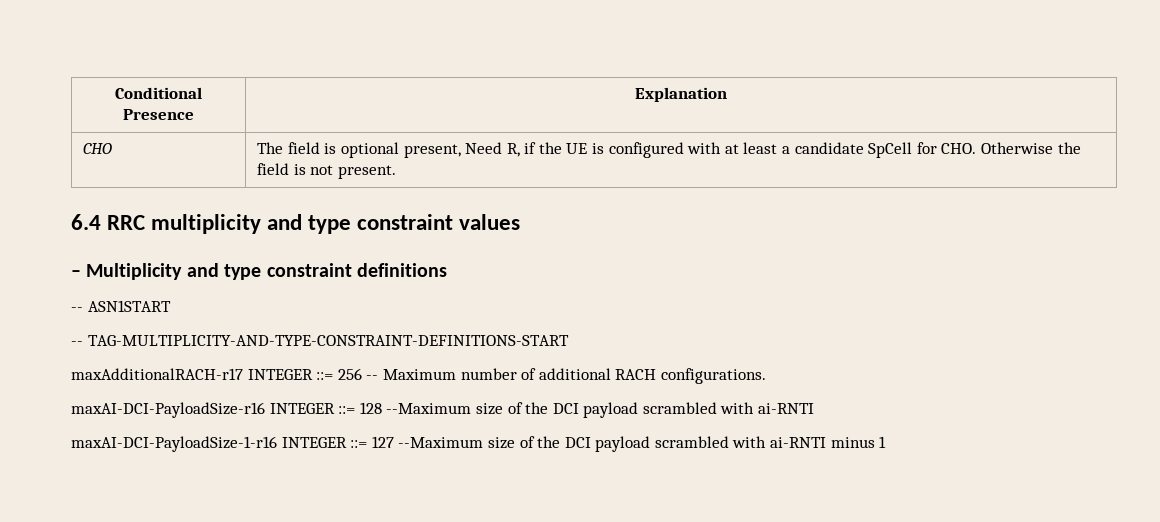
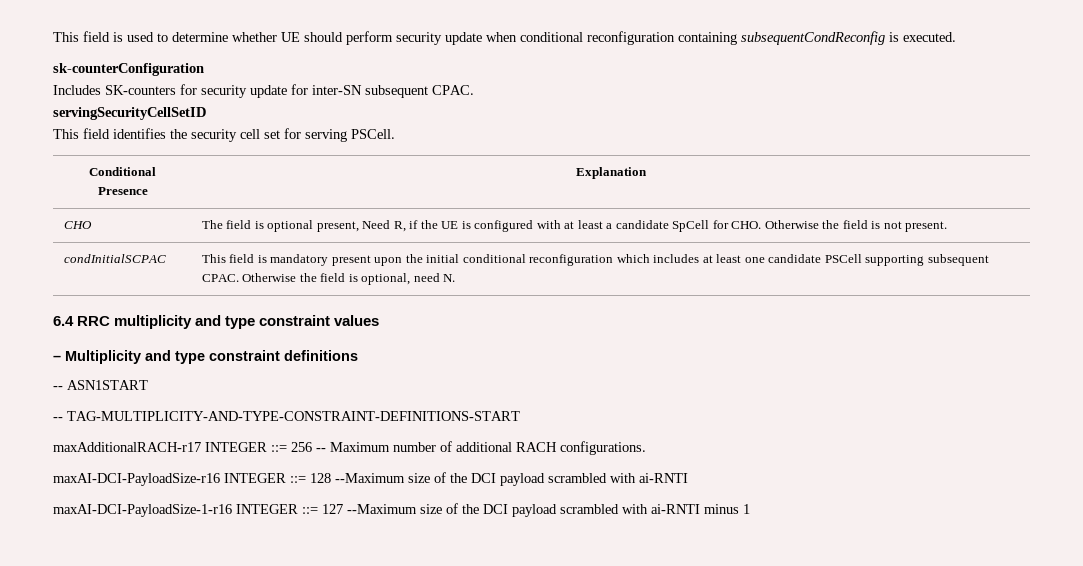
+ This field is used to determine whether UE should perform security update when conditional reconfiguration containing subsequentCondReconfig is executed.
+ sk-counterConfiguration
+ Includes SK-counters for security update for inter-SN subsequent CPAC.
+ servingSecurityCellSetID
+ This field identifies the security cell set for serving PSCell.
+ condInitialSCPAC | This field is mandatory present upon the initial conditional reconfiguration which includes at least one candidate PSCell supporting subsequent CPAC. Otherwise the field is optional, need N.

